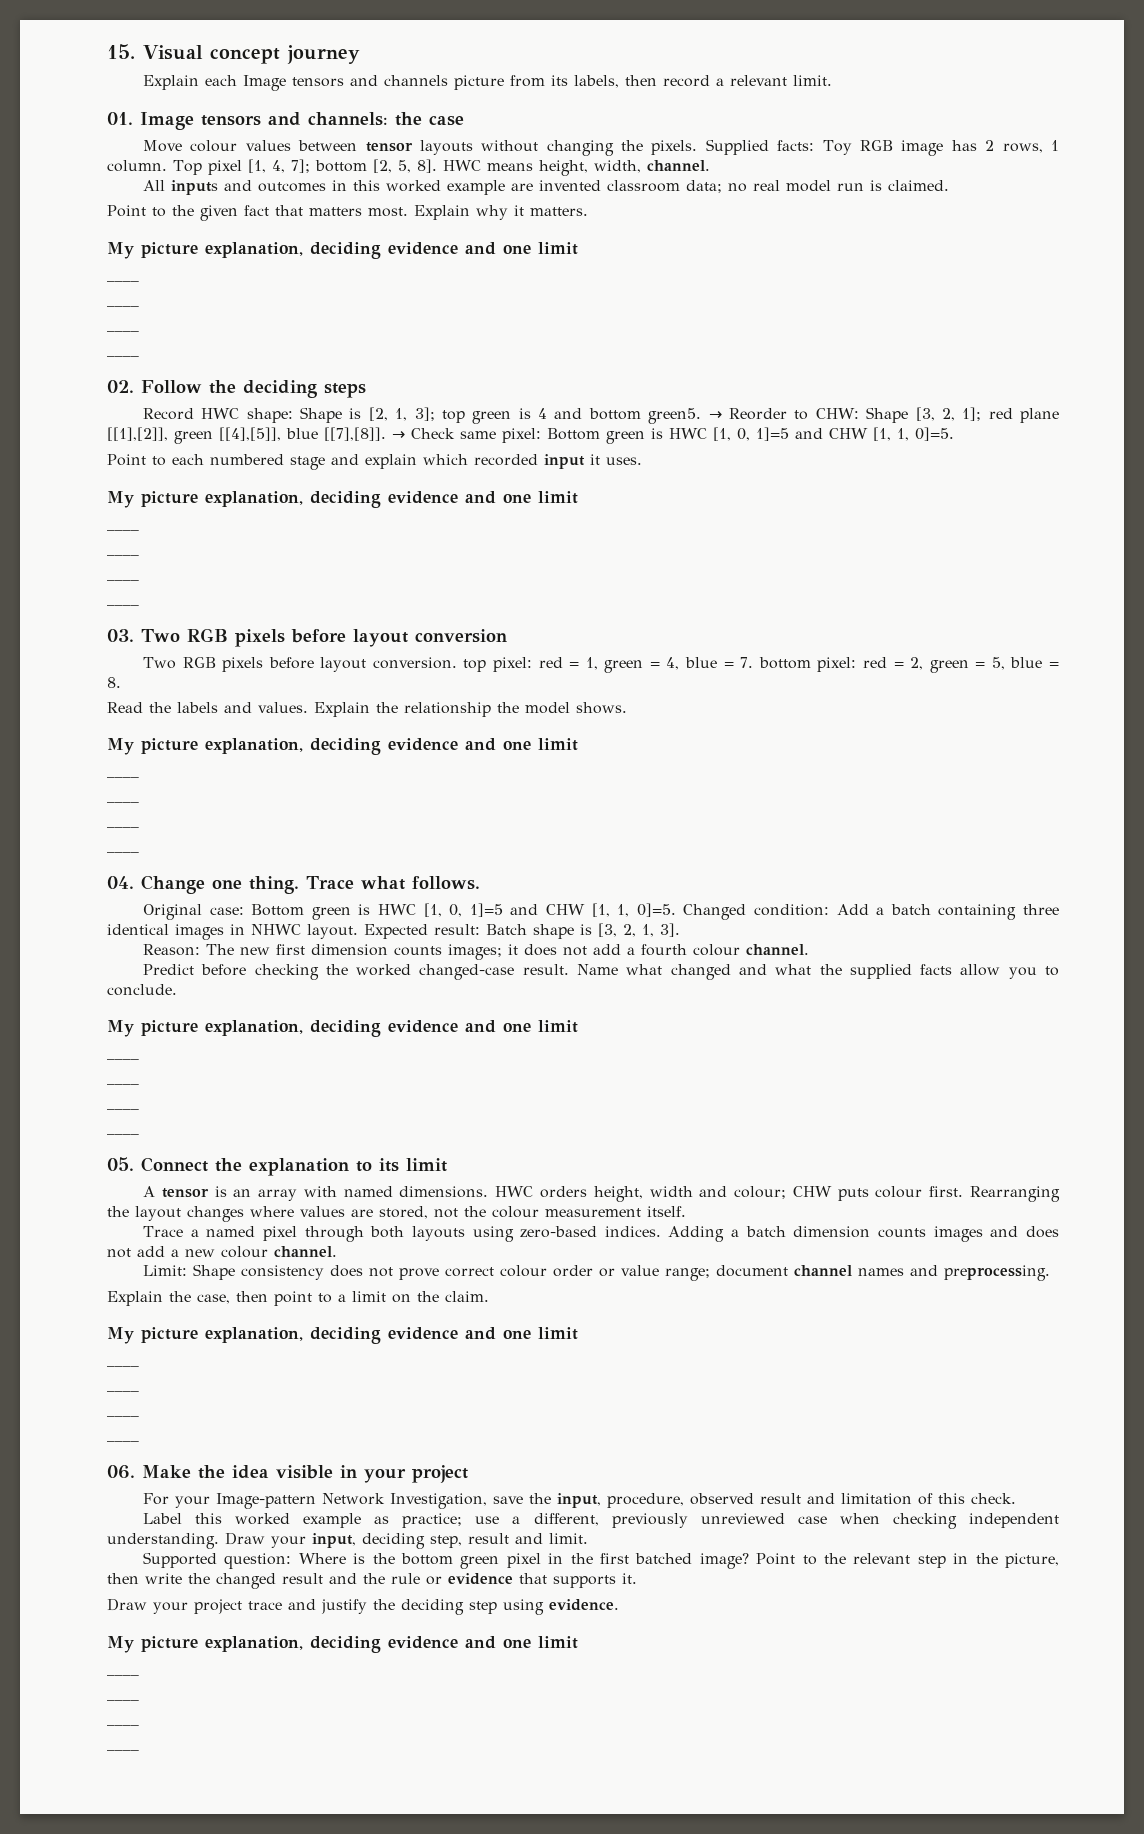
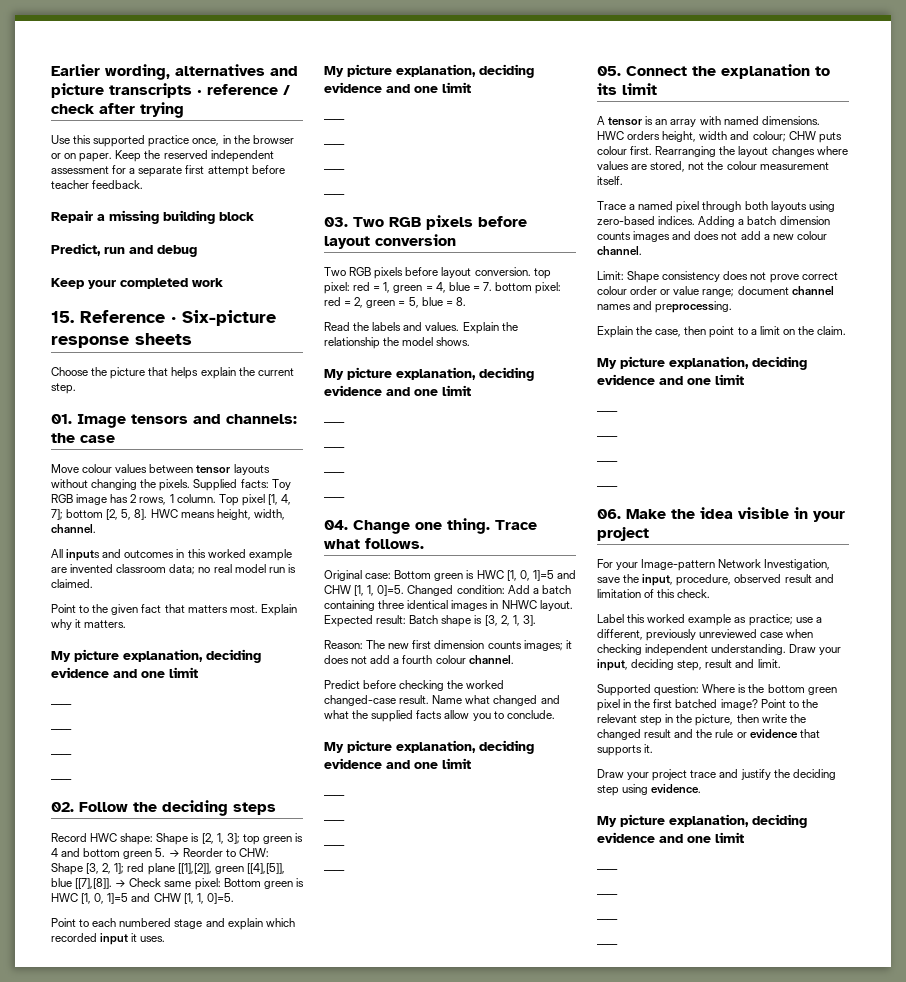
- 15. Visual concept journey
- Explain each Image tensors and channels picture from its labels, then record a relevant limit.
+ Earlier wording, alternatives and picture transcripts · reference / check after trying
+ Use this supported practice once, in the browser or on paper. Keep the reserved independent assessment for a separate first attempt before teacher feedback.
+ Repair a missing building block
+ Predict, run and debug
+ Keep your completed work
+ 15. Reference · Six-picture response sheets
+ Choose the picture that helps explain the current step.
- Record HWC shape: Shape is [2, 1, 3]; top green is 4 and bottom green5. → Reorder to CHW: Shape [3, 2, 1]; red plane [[1],[2]], green [[4],[5]], blue [[7],[8]].
+ Record HWC shape: Shape is [2, 1, 3]; top green is 4 and bottom green 5. → Reorder to CHW: Shape [3, 2, 1]; red plane [[1],[2]], green [[4],[5]], blue [[7],[8]].

